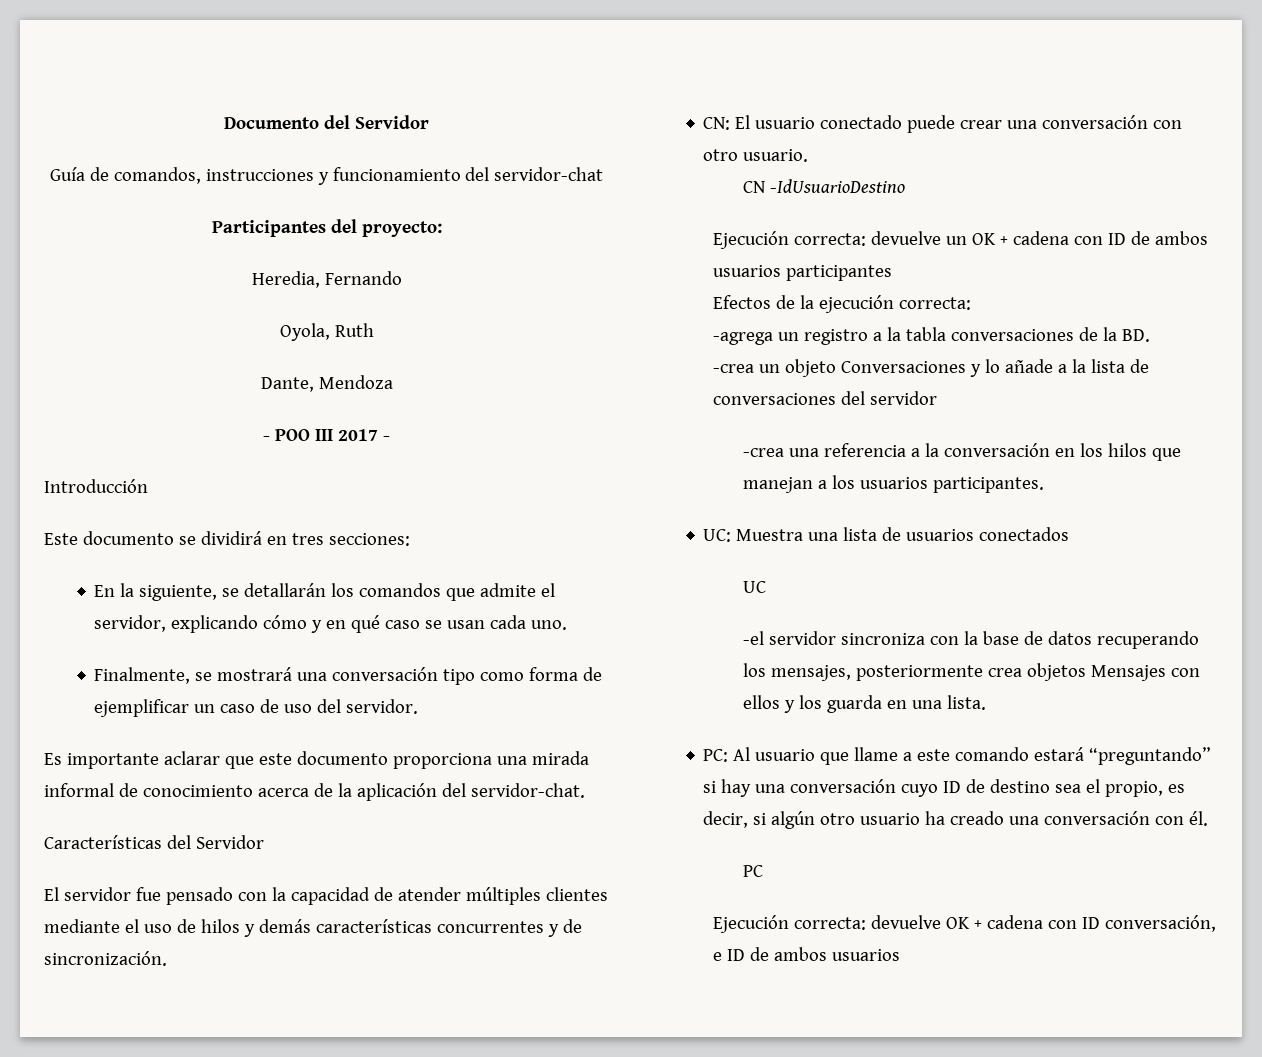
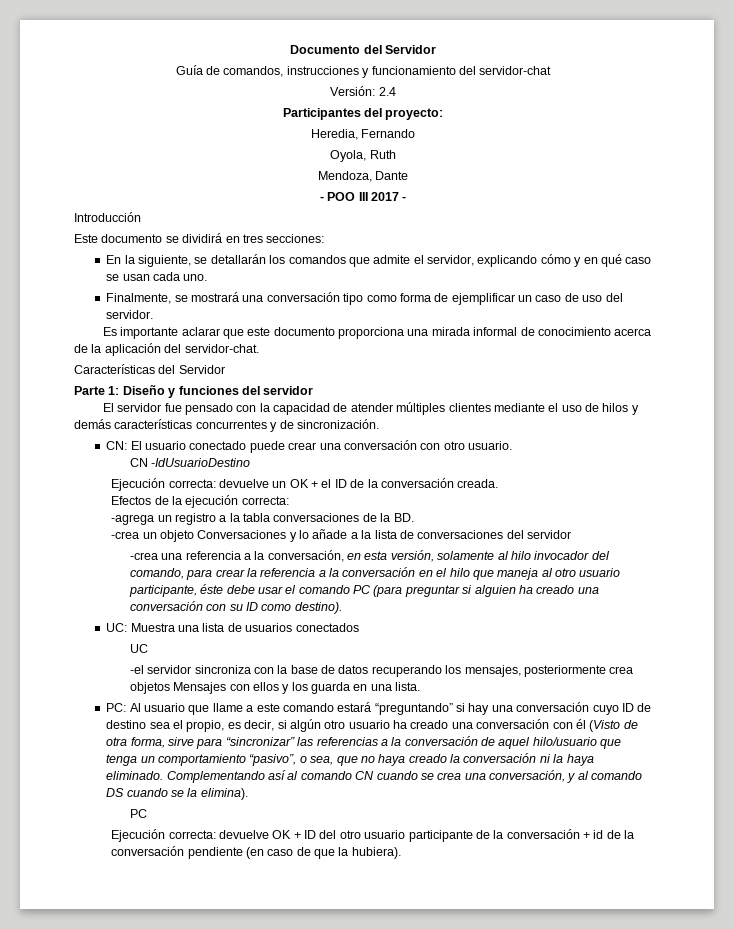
+ Versión: 2.4
- Dante, Mendoza
+ Mendoza, Dante
+ Parte 1: Diseño y funciones del servidor
- Ejecución correcta: devuelve un OK + cadena con ID de ambos usuarios participantes
+ Ejecución correcta: devuelve un OK + el ID de la conversación creada.
- -crea una referencia a la conversación en los hilos que manejan a los usuarios participantes.
+ -crea una referencia a la conversación, en esta versión, solamente al hilo invocador del comando, para crear la referencia a la conversación en el hilo que maneja al otro usuario participante, éste debe usar el comando PC (para preguntar si alguien ha creado una conversación con su ID como destino).
- PC: Al usuario que llame a este comando estará “preguntando” si hay una conversación cuyo ID de destino sea el propio, es decir, si algún otro usuario ha creado una conversación con él.
+ PC: Al usuario que llame a este comando estará “preguntando” si hay una conversación cuyo ID de destino sea el propio, es decir, si algún otro usuario ha creado una conversación con él (Visto de otra forma, sirve para “sincronizar” las referencias a la conversación de aquel hilo/usuario que tenga un comportamiento “pasivo”, o sea, que no haya creado la conversación ni la haya eliminado. Complementando así al comando CN cuando se crea una conversación, y al comando DS cuando se la elimina).
- Ejecución correcta: devuelve OK + cadena con ID conversación, e ID de ambos usuarios
+ Ejecución correcta: devuelve OK + ID del otro usuario participante de la conversación + id de la conversación pendiente (en caso de que la hubiera).

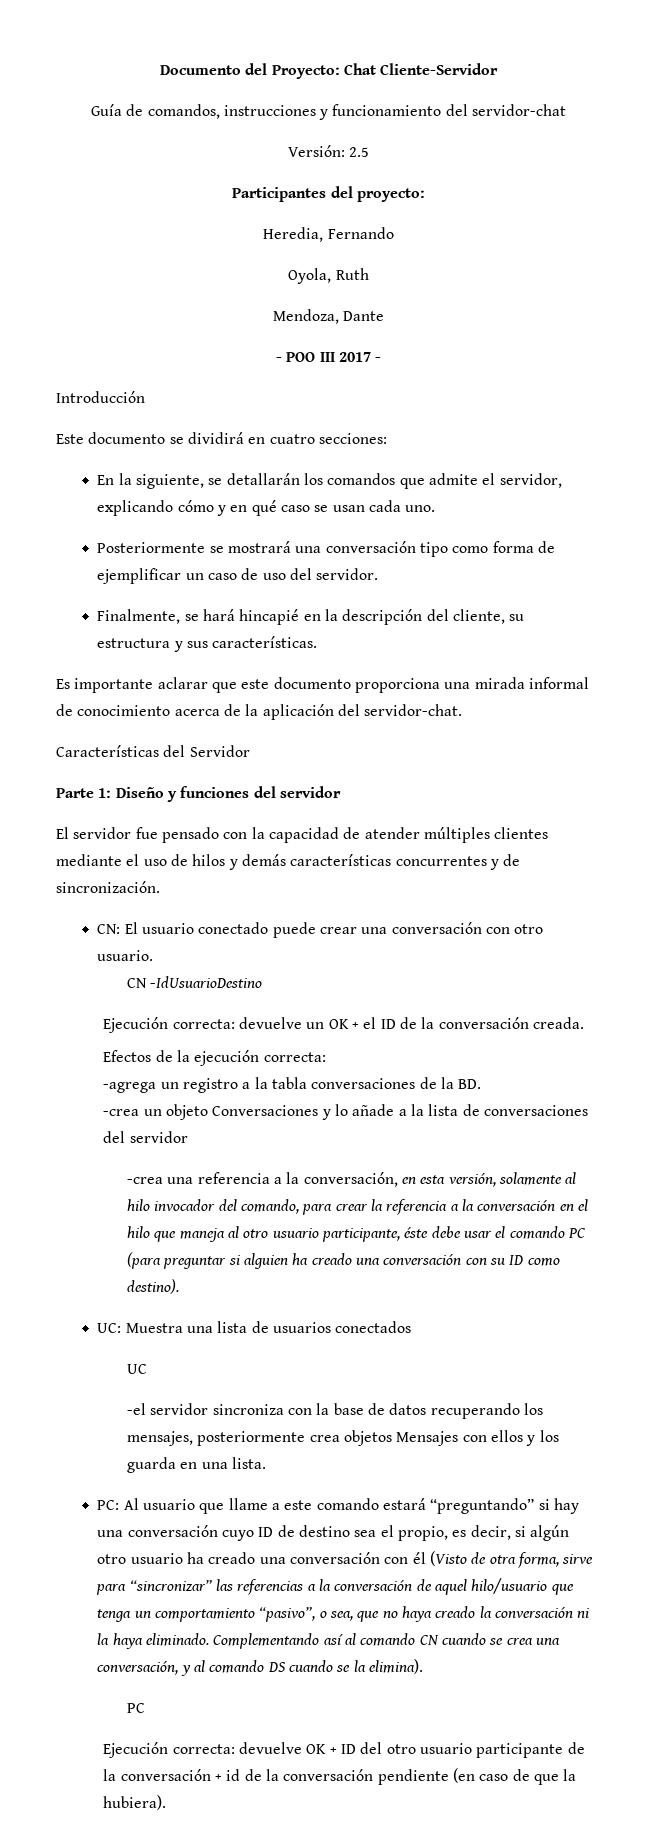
- Documento del Servidor
+ Documento del Proyecto: Chat Cliente-Servidor
- Versión: 2.4
+ Versión: 2.5
- Este documento se dividirá en tres secciones:
+ Este documento se dividirá en cuatro secciones:
- Finalmente, se mostrará una conversación tipo como forma de ejemplificar un caso de uso del servidor.
+ Posteriormente se mostrará una conversación tipo como forma de ejemplificar un caso de uso del servidor.
+ Finalmente, se hará hincapié en la descripción del cliente, su estructura y sus características.

